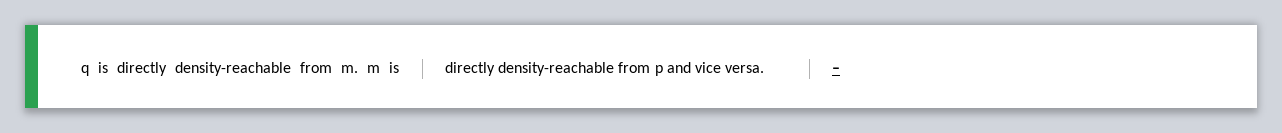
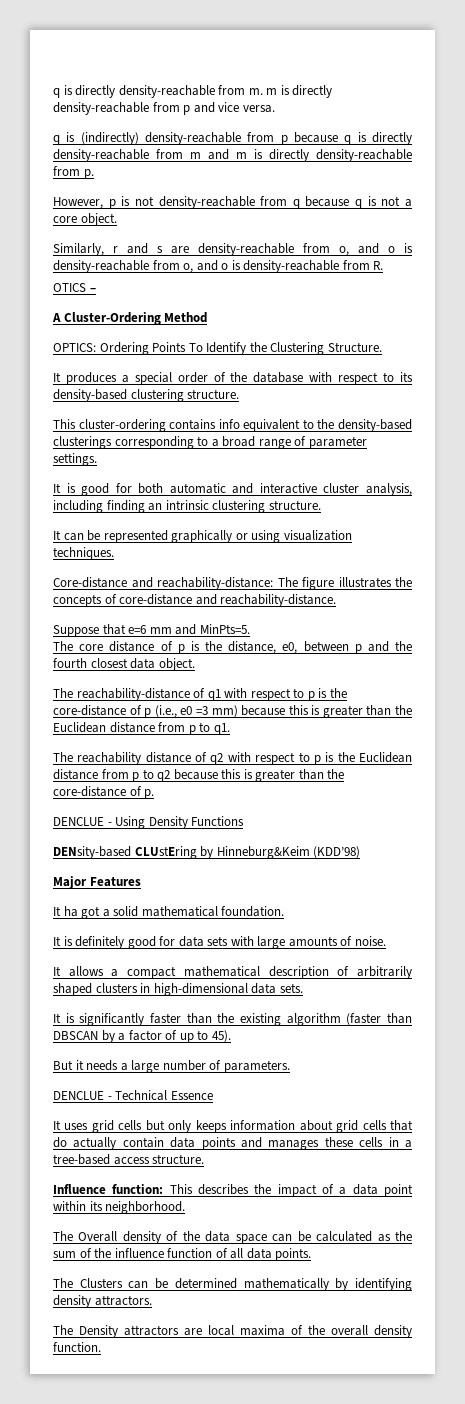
- –
+ q is (indirectly) density-reachable from p because q is directly density-reachable from m and m is directly density-reachable from p.
+ However, p is not density-reachable from q because q is not a core object.
+ Similarly, r and s are density-reachable from o, and o is density-reachable from o, and o is density-reachable from R.
+ OTICS –
+ A Cluster-Ordering Method
+ OPTICS: Ordering Points To Identify the Clustering Structure.
+ It produces a special order of the database with respect to its density-based clustering structure.
+ This cluster-ordering contains info equivalent to the density-based clusterings corresponding to a broad range of parameter settings.
+ It is good for both automatic and interactive cluster analysis, including finding an intrinsic clustering structure.
+ It can be represented graphically or using visualization techniques.
+ Core-distance and reachability-distance: The figure illustrates the concepts of core-distance and reachability-distance.
+ Suppose that e=6 mm and MinPts=5.
+ The core distance of p is the distance, e0, between p and the fourth closest data object.
+ The reachability-distance of q1 with respect to p is the core-distance of p (i.e., e0 =3 mm) because this is greater than the Euclidean distance from p to q1.
+ The reachability distance of q2 with respect to p is the Euclidean distance from p to q2 because this is greater than the core-distance of p.
+ DENCLUE - Using Density Functions
+ DENsity-based CLUstEring by Hinneburg&Keim (KDD’98)
+ Major Features
+ It ha got a solid mathematical foundation.
+ It is definitely good for data sets with large amounts of noise.
+ It allows a compact mathematical description of arbitrarily shaped clusters in high-dimensional data sets.
+ It is significantly faster than the existing algorithm (faster than DBSCAN by a factor of up to 45).
+ But it needs a large number of parameters.
+ DENCLUE - Technical Essence
+ It uses grid cells but only keeps information about grid cells that do actually contain data points and manages these cells in a tree-based access structure.
+ Influence function: This describes the impact of a data point within its neighborhood.
+ The Overall density of the data space can be calculated as the sum of the influence function of all data points.
+ The Clusters can be determined mathematically by identifying density attractors.
+ The Density attractors are local maxima of the overall density function.

